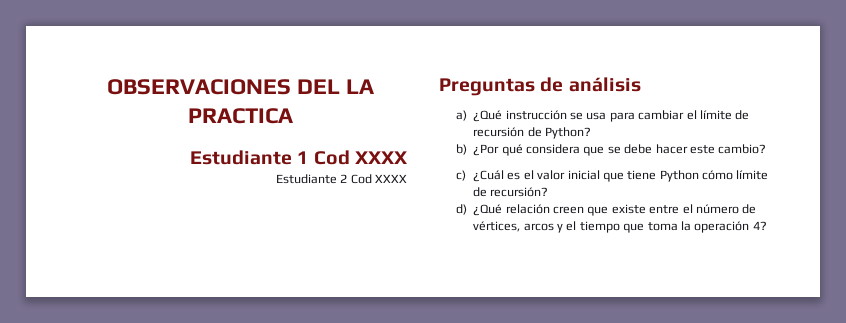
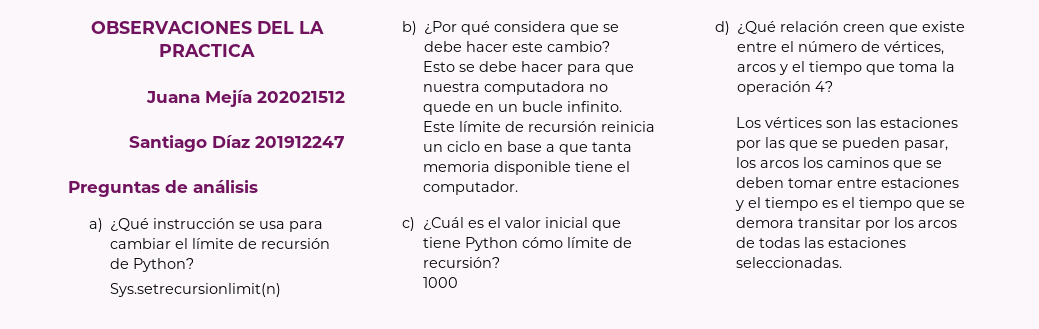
- Estudiante 1 Cod XXXX
- Estudiante 2 Cod XXXX
+ Juana Mejía 202021512
+ Santiago Díaz 201912247
+ Sys.setrecursionlimit(n)
+ Esto se debe hacer para que nuestra computadora no quede en un bucle infinito. Este límite de recursión reinicia un ciclo en base a que tanta memoria disponible tiene el computador.
+ 1000
+ Los vértices son las estaciones por las que se pueden pasar, los arcos los caminos que se deben tomar entre estaciones y el tiempo es el tiempo que se demora transitar por los arcos de todas las estaciones seleccionadas.

